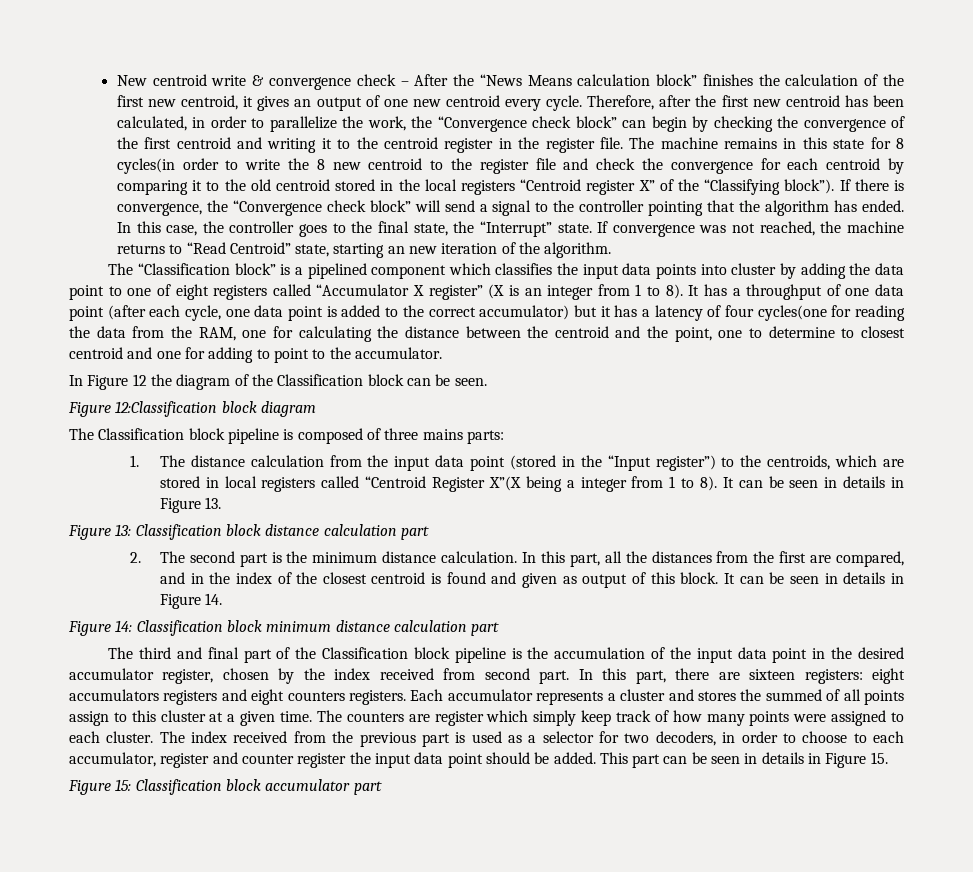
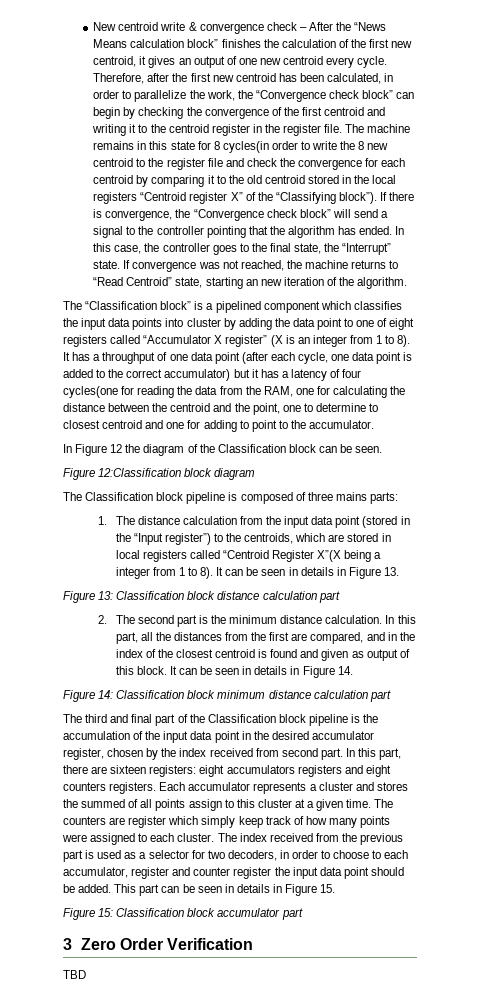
+ 3 Zero Order Verification
+ TBD

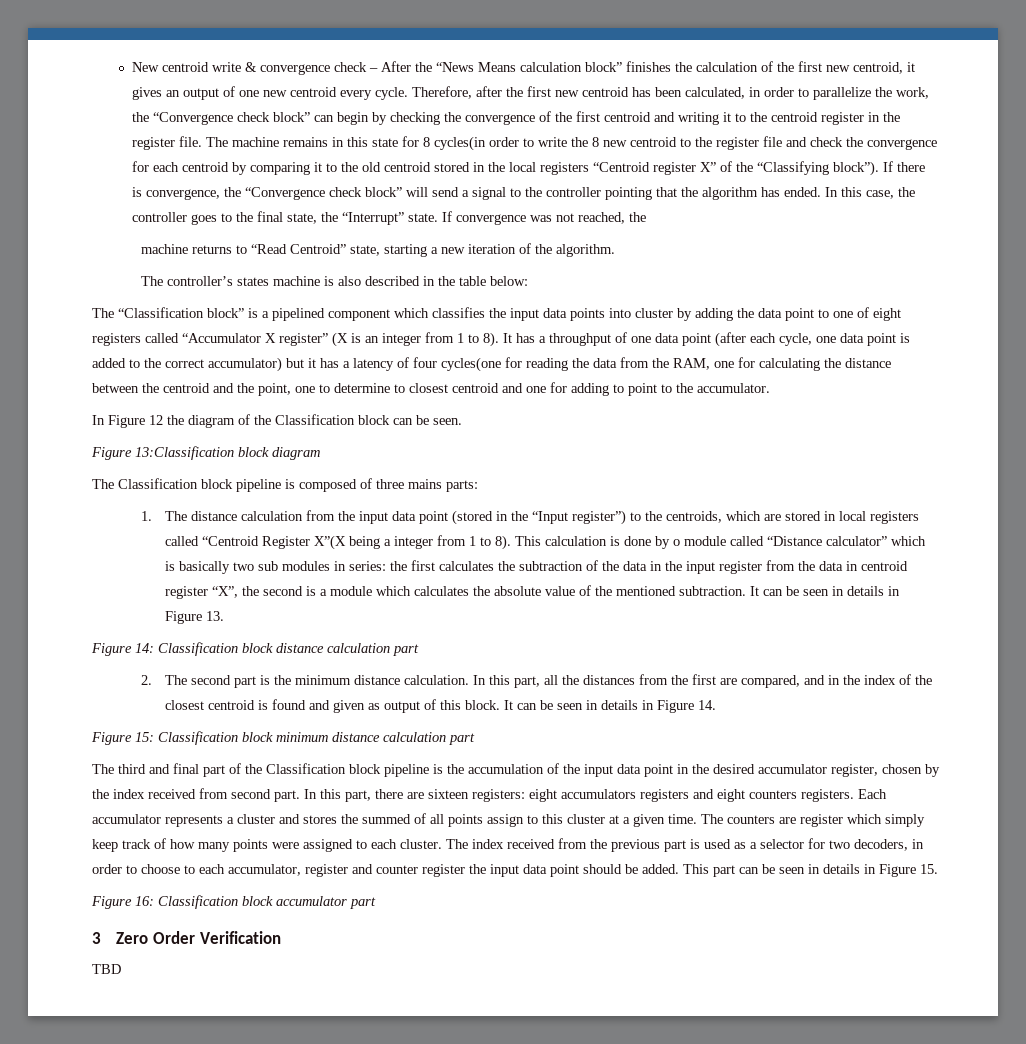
- If convergence was not reached, the machine returns to “Read Centroid” state, starting an new iteration of the algorithm.
+ If convergence was not reached, the
+ machine returns to “Read Centroid” state, starting a new iteration of the algorithm.
+ The controller’s states machine is also described in the table below:
- Figure 12:Classification block diagram
+ Figure 13:Classification block diagram
+ This calculation is done by o module called “Distance calculator” which is basically two sub modules in series: the first calculates the subtraction of the data in the input register from the data in centroid register “X”, the second is a module which calculates the absolute value of the mentioned subtraction.
- Figure 13: Classification block distance calculation part
+ Figure 14: Classification block distance calculation part
- Figure 14: Classification block minimum distance calculation part
+ Figure 15: Classification block minimum distance calculation part
- Figure 15: Classification block accumulator part
+ Figure 16: Classification block accumulator part

